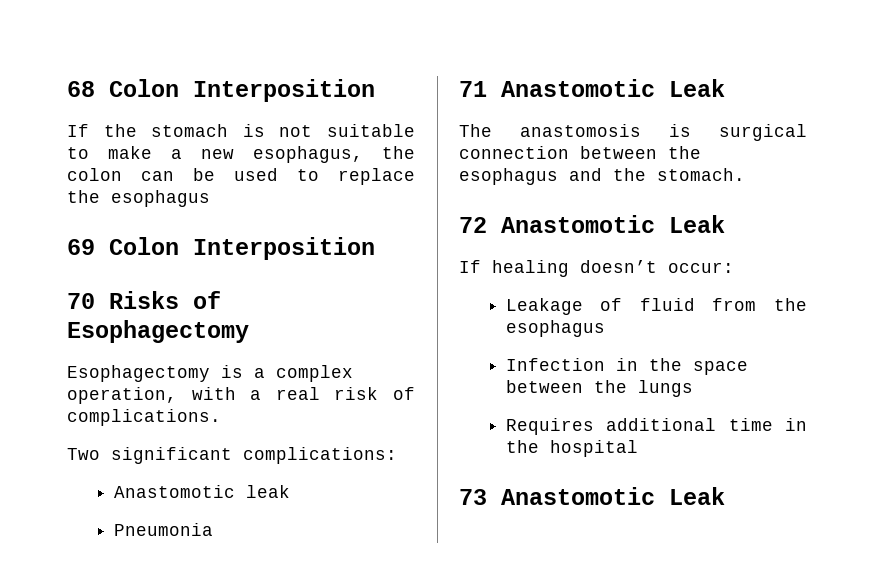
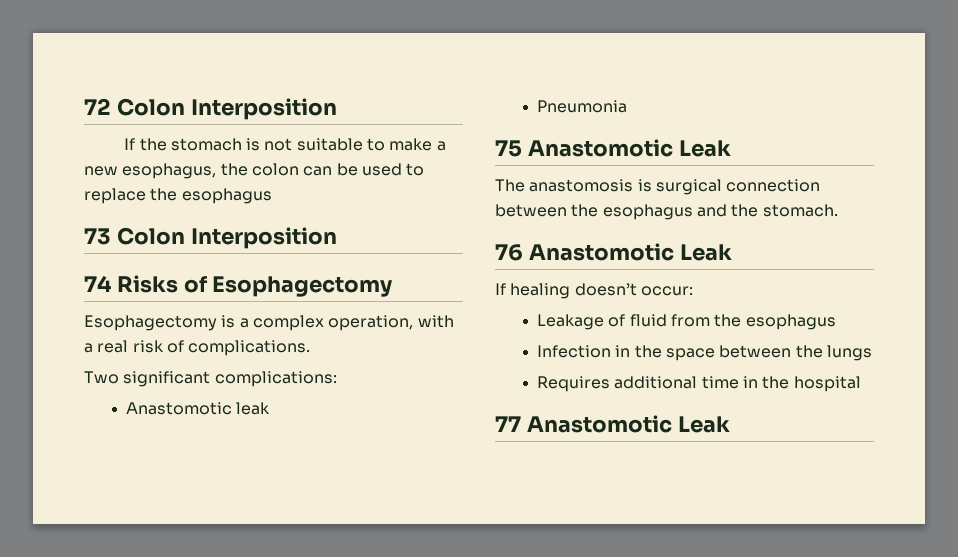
- 68 Colon Interposition
+ 72 Colon Interposition
- 69 Colon Interposition
- 70 Risks of Esophagectomy
+ 73 Colon Interposition
+ 74 Risks of Esophagectomy
- 71 Anastomotic Leak
+ 75 Anastomotic Leak
- 72 Anastomotic Leak
+ 76 Anastomotic Leak
- 73 Anastomotic Leak
+ 77 Anastomotic Leak

